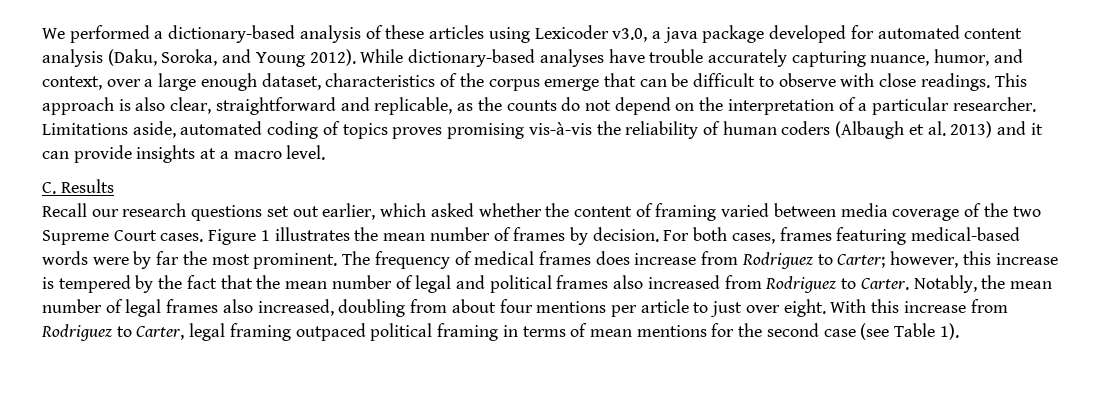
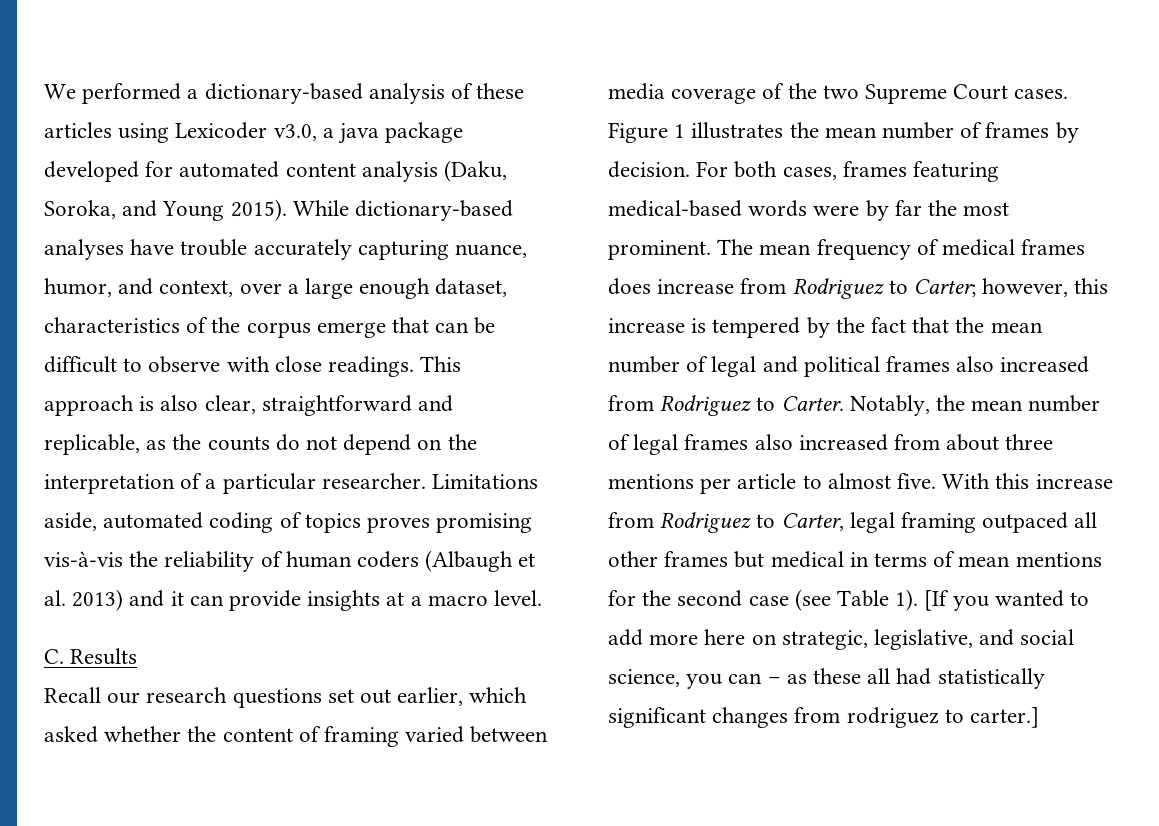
- We performed a dictionary-based analysis of these articles using Lexicoder v3.0, a java package developed for automated content analysis (Daku, Soroka, and Young 2012).
+ We performed a dictionary-based analysis of these articles using Lexicoder v3.0, a java package developed for automated content analysis (Daku, Soroka, and Young 2015).
- The frequency of medical frames does increase from Rodriguez to Carter; however, this increase is tempered by the fact that the mean number of legal and political frames also increased from Rodriguez to Carter.
+ The mean frequency of medical frames does increase from Rodriguez to Carter; however, this increase is tempered by the fact that the mean number of legal and political frames also increased from Rodriguez to Carter.
- Notably, the mean number of legal frames also increased, doubling from about four mentions per article to just over eight.
+ Notably, the mean number of legal frames also increased from about three mentions per article to almost five.
- With this increase from Rodriguez to Carter, legal framing outpaced political framing in terms of mean mentions for the second case (see Table 1).
+ With this increase from Rodriguez to Carter, legal framing outpaced all other frames but medical in terms of mean mentions for the second case (see Table 1).
+ [If you wanted to add more here on strategic, legislative, and social science, you can – as these all had statistically significant changes from rodriguez to carter.]

